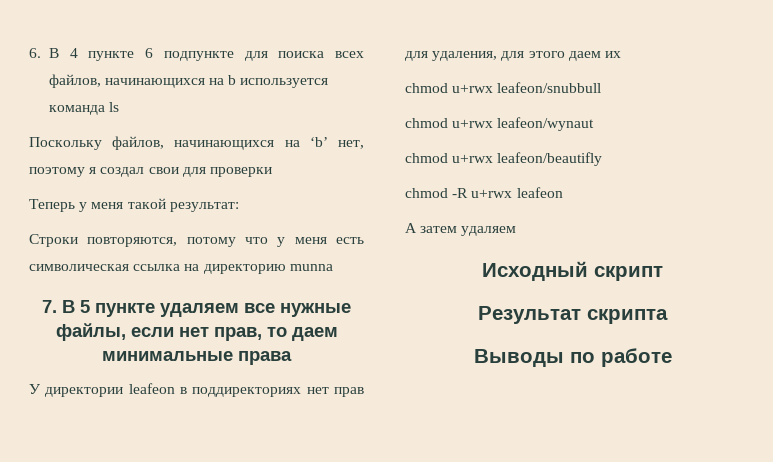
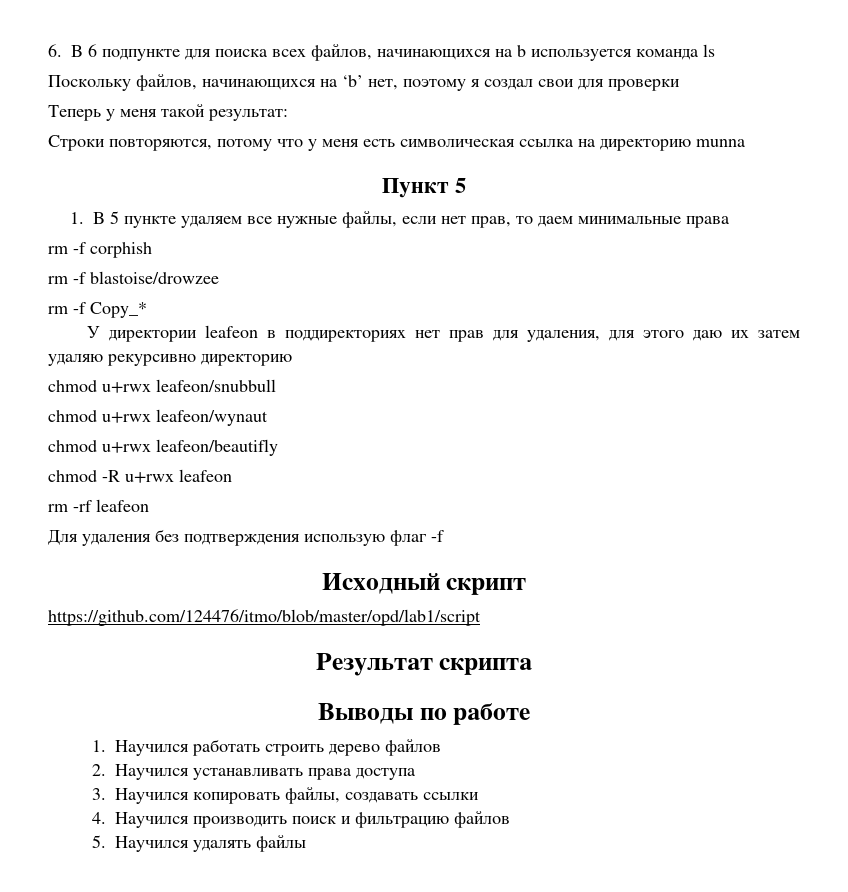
- 6. В 4 пункте 6 подпункте для поиска всех файлов, начинающихся на b используется команда ls
+ 6. В 6 подпункте для поиска всех файлов, начинающихся на b используется команда ls
- 7. В 5 пункте удаляем все нужные файлы, если нет прав, то даем минимальные права
+ Пункт 5
+ 1. В 5 пункте удаляем все нужные файлы, если нет прав, то даем минимальные права
+ rm -f corphish
+ rm -f blastoise/drowzee
+ rm -f Copy_*
- У директории leafeon в поддиректориях нет прав для удаления, для этого даем их
+ У директории leafeon в поддиректориях нет прав для удаления, для этого даю их затем удаляю рекурсивно директорию
- А затем удаляем
+ rm -rf leafeon
+ Для удаления без подтверждения использую флаг -f
+ https://github.com/124476/itmo/blob/master/opd/lab1/script
+ 1. Научился работать строить дерево файлов
+ 2. Научился устанавливать права доступа
+ 3. Научился копировать файлы, создавать ссылки
+ 4. Научился производить поиск и фильтрацию файлов
+ 5. Научился удалять файлы

